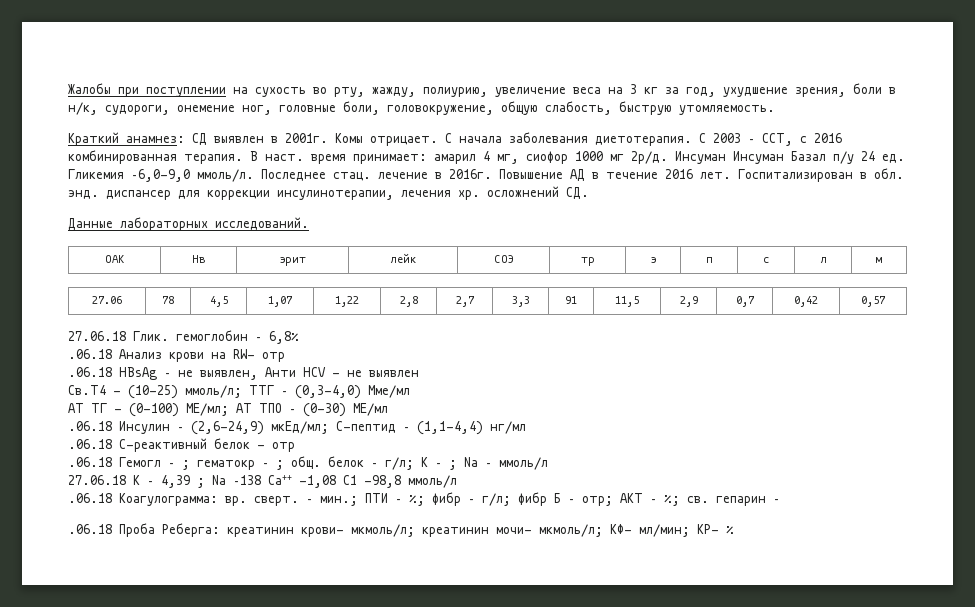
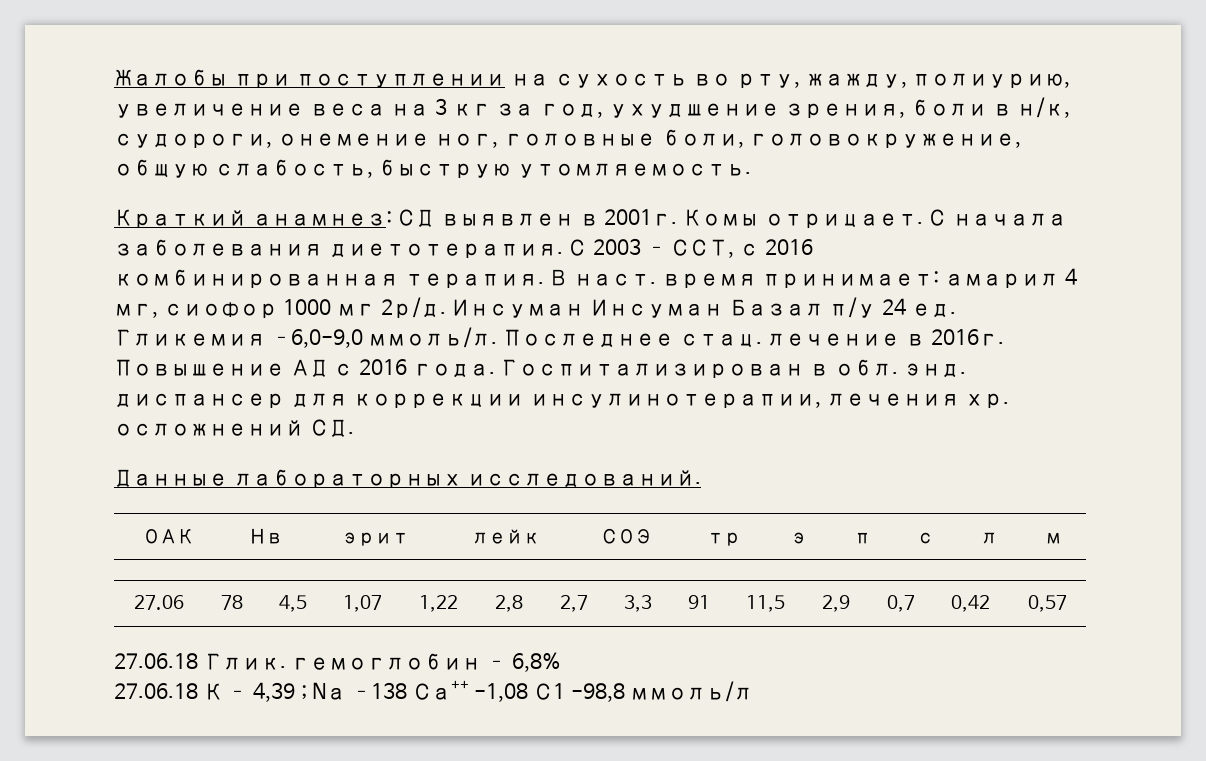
- Повышение АД в течение 2016 лет.
+ Повышение АД с 2016 года.
- .06.18 Анализ крови на RW- отр
- .06.18 НВsАg – не выявлен, Анти НСV - не выявлен
- Св.Т4 - (10-25) ммоль/л; ТТГ – (0,3-4,0) Мме/мл
- АТ ТГ - (0-100) МЕ/мл; АТ ТПО – (0-30) МЕ/мл
- .06.18 Инсулин – (2,6-24,9) мкЕд/мл; С-пептид – (1,1-4,4) нг/мл
- .06.18 С-реактивный белок - отр
- .06.18 Гемогл – ; гематокр – ; общ. белок – г/л; К – ; Nа – ммоль/л
- .06.18 Коагулограмма: вр. сверт. – мин.; ПТИ – %; фибр – г/л; фибр Б – отр; АКТ – %; св. гепарин –
- .06.18 Проба Реберга: креатинин крови- мкмоль/л; креатинин мочи- мкмоль/л; КФ- мл/мин; КР- %

